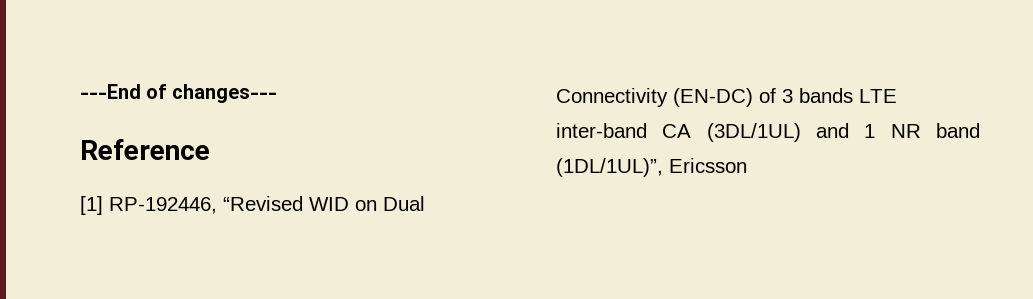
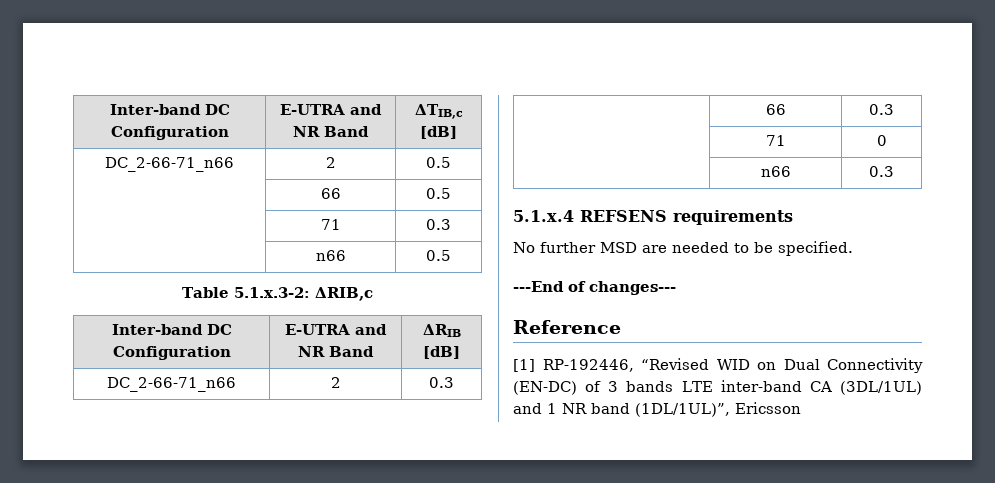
+ Inter-band DC Configuration | E-UTRA and NR Band | ΔTIB,c [dB]
+ DC_2-66-71_n66 | 2 | 0.5
+ | 66 | 0.5
+ | 71 | 0.3
+ | n66 | 0.5
+ Table 5.1.x.3-2: ΔRIB,c
+ Inter-band DC Configuration | E-UTRA and NR Band | ΔRIB [dB]
+ DC_2-66-71_n66 | 2 | 0.3
+ | 66 | 0.3
+ | 71 | 0
+ | n66 | 0.3
+ 5.1.x.4 REFSENS requirements
+ No further MSD are needed to be specified.

